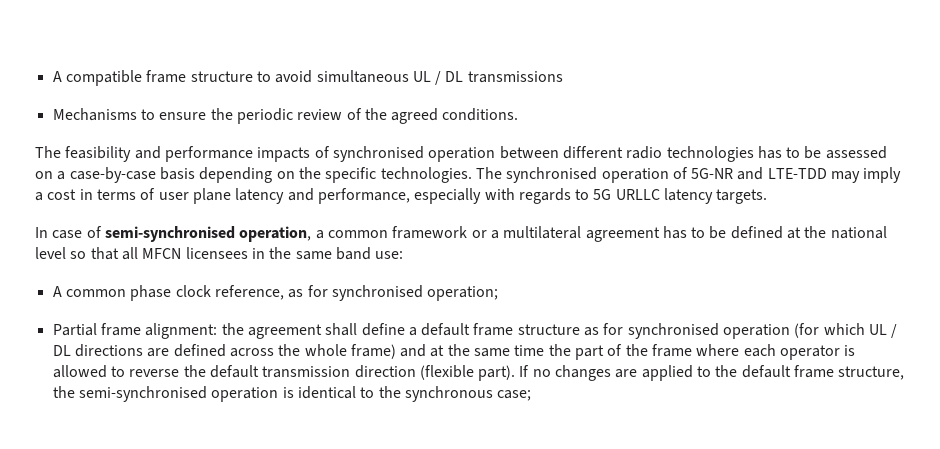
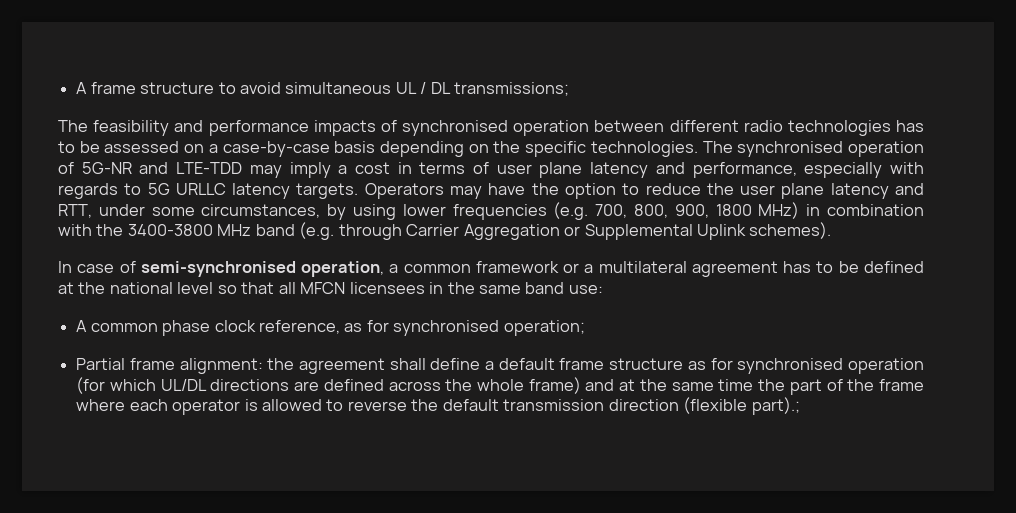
- A compatible frame structure to avoid simultaneous UL / DL transmissions
- Mechanisms to ensure the periodic review of the agreed conditions.
+ A frame structure to avoid simultaneous UL / DL transmissions;
+ Operators may have the option to reduce the user plane latency and RTT, under some circumstances, by using lower frequencies (e.g. 700, 800, 900, 1800 MHz) in combination with the 3400-3800 MHz band (e.g. through Carrier Aggregation or Supplemental Uplink schemes).
- Partial frame alignment: the agreement shall define a default frame structure as for synchronised operation (for which UL / DL directions are defined across the whole frame) and at the same time the part of the frame where each operator is allowed to reverse the default transmission direction (flexible part). If no changes are applied to the default frame structure, the semi-synchronised operation is identical to the synchronous case;
+ Partial frame alignment: the agreement shall define a default frame structure as for synchronised operation (for which UL/DL directions are defined across the whole frame) and at the same time the part of the frame where each operator is allowed to reverse the default transmission direction (flexible part).;

